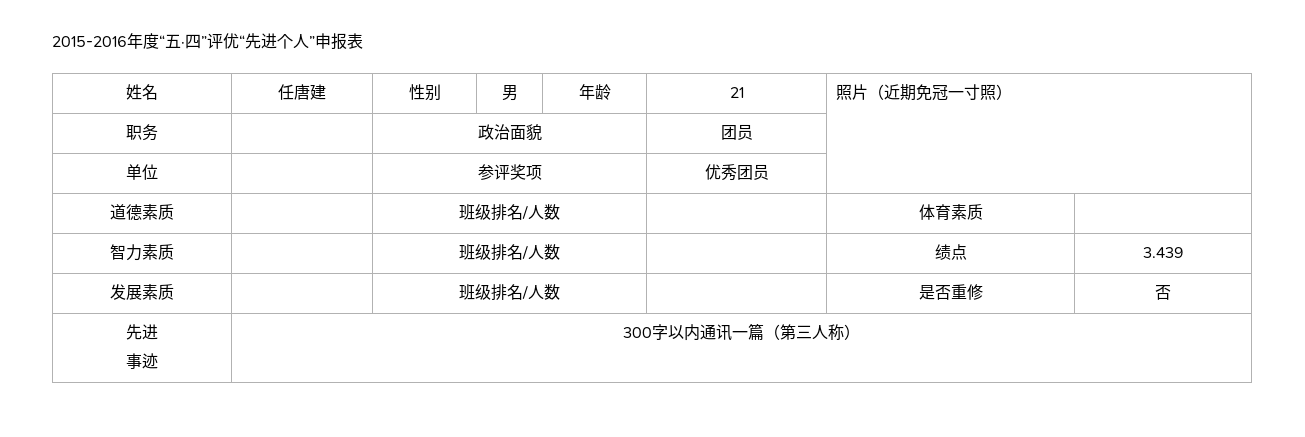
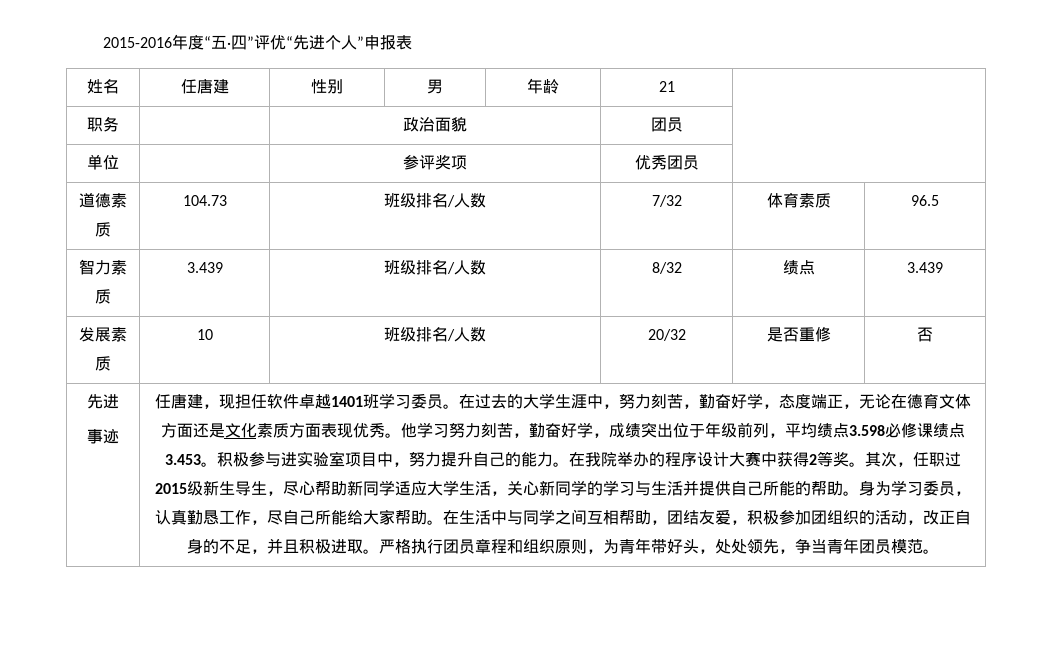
- 姓名 | 任唐建 | 性别 | 男 | 年龄 | 21 | 照片（近期免冠一寸照）
+ 姓名 | 任唐建 | 性别 | 男 | 年龄 | 21 |
- 道德素质 | | 班级排名/人数 | | 体育素质 |
+ 道德素质 | 104.73 | 班级排名/人数 | 7/32 | 体育素质 | 96.5
- 智力素质 | | 班级排名/人数 | | 绩点 | 3.439
+ 智力素质 | 3.439 | 班级排名/人数 | 8/32 | 绩点 | 3.439
- 发展素质 | | 班级排名/人数 | | 是否重修 | 否
+ 发展素质 | 10 | 班级排名/人数 | 20/32 | 是否重修 | 否
- 300字以内通讯一篇（第三人称）
+ 任唐建，现担任软件卓越1401班学习委员。在过去的大学生涯中，努力刻苦，勤奋好学，态度端正，无论在德育文体方面还是文化素质方面表现优秀。他学习努力刻苦，勤奋好学，成绩突出位于年级前列，平均绩点3.598必修课绩点3.453。积极参与进实验室项目中，努力提升自己的能力。在我院举办的程序设计大赛中获得2等奖。其次，任职过2015级新生导生，尽心帮助新同学适应大学生活，关心新同学的学习与生活并提供自己所能的帮助。身为学习委员，认真勤恳工作，尽自己所能给大家帮助。在生活中与同学之间互相帮助，团结友爱，积极参加团组织的活动，改正自身的不足，并且积极进取。严格执行团员章程和组织原则，为青年带好头，处处领先，争当青年团员模范。

